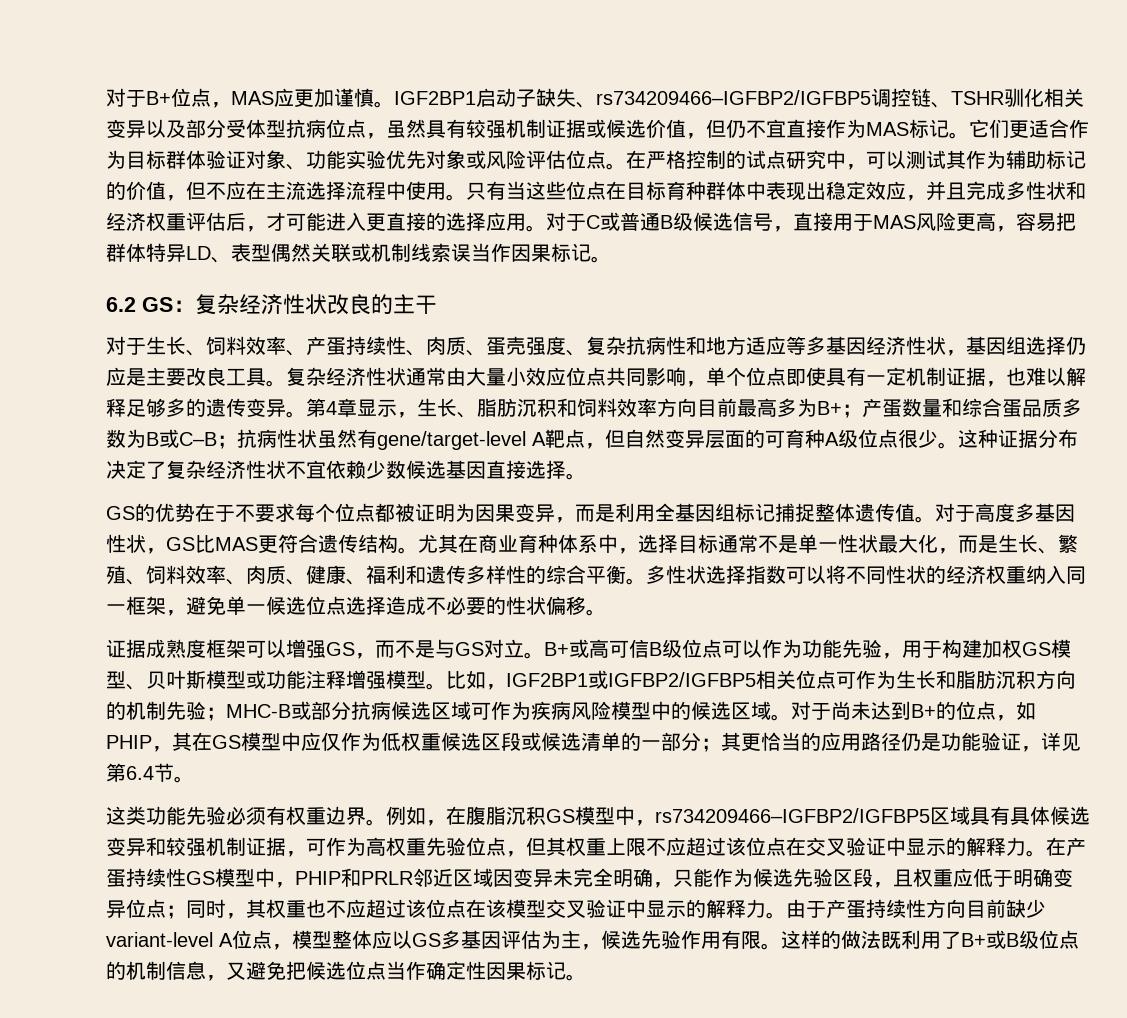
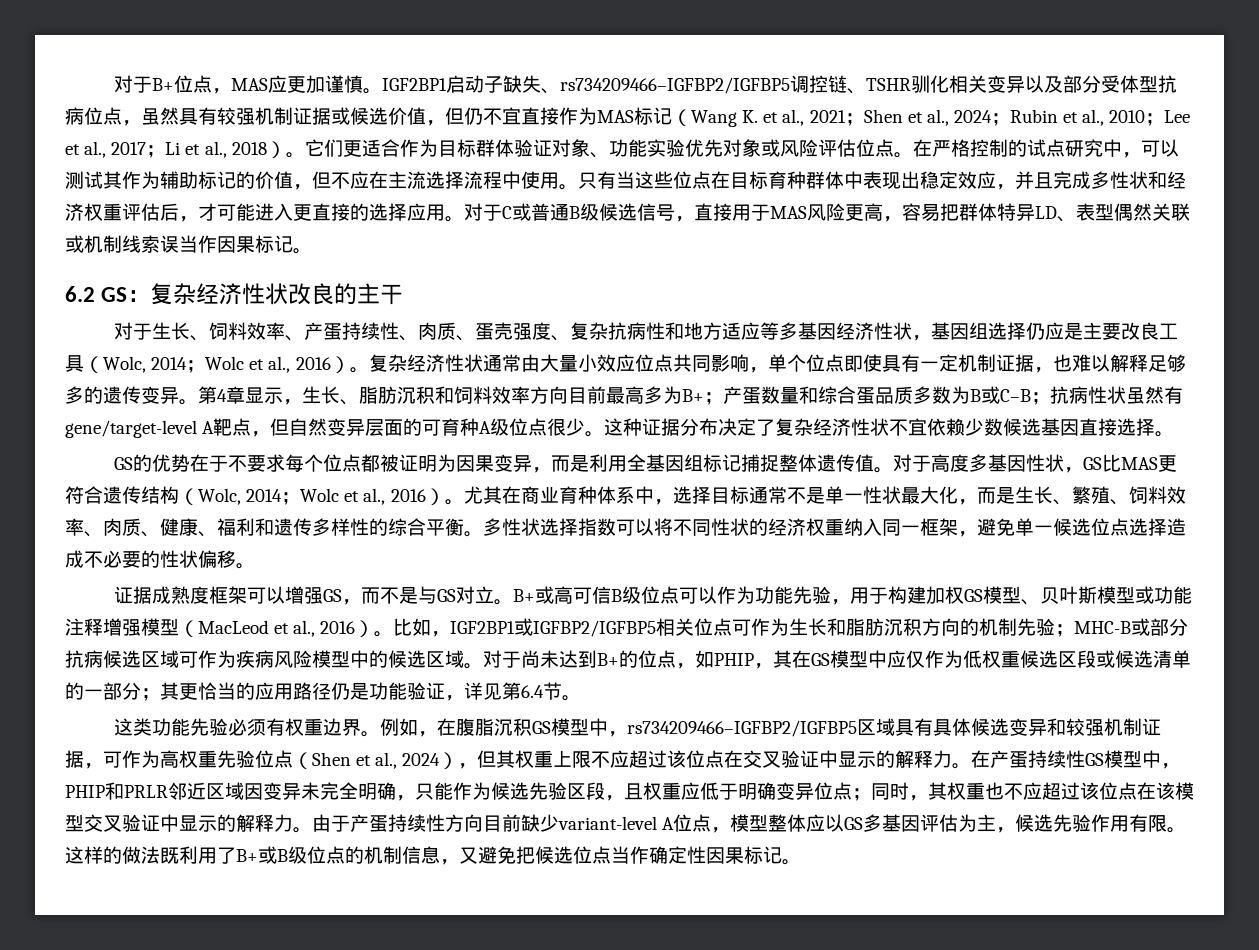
- IGF2BP1启动子缺失、rs734209466–IGFBP2/IGFBP5调控链、TSHR驯化相关变异以及部分受体型抗病位点，虽然具有较强机制证据或候选价值，但仍不宜直接作为MAS标记。
+ IGF2BP1启动子缺失、rs734209466–IGFBP2/IGFBP5调控链、TSHR驯化相关变异以及部分受体型抗病位点，虽然具有较强机制证据或候选价值，但仍不宜直接作为MAS标记（Wang K. et al., 2021；Shen et al., 2024；Rubin et al., 2010；Lee et al., 2017；Li et al., 2018）。
- 对于生长、饲料效率、产蛋持续性、肉质、蛋壳强度、复杂抗病性和地方适应等多基因经济性状，基因组选择仍应是主要改良工具。
+ 对于生长、饲料效率、产蛋持续性、肉质、蛋壳强度、复杂抗病性和地方适应等多基因经济性状，基因组选择仍应是主要改良工具（Wolc, 2014；Wolc et al., 2016）。
- 对于高度多基因性状，GS比MAS更符合遗传结构。
+ 对于高度多基因性状，GS比MAS更符合遗传结构（Wolc, 2014；Wolc et al., 2016）。
- B+或高可信B级位点可以作为功能先验，用于构建加权GS模型、贝叶斯模型或功能注释增强模型。
+ B+或高可信B级位点可以作为功能先验，用于构建加权GS模型、贝叶斯模型或功能注释增强模型（MacLeod et al., 2016）。
- 例如，在腹脂沉积GS模型中，rs734209466–IGFBP2/IGFBP5区域具有具体候选变异和较强机制证据，可作为高权重先验位点，但其权重上限不应超过该位点在交叉验证中显示的解释力。
+ 例如，在腹脂沉积GS模型中，rs734209466–IGFBP2/IGFBP5区域具有具体候选变异和较强机制证据，可作为高权重先验位点（Shen et al., 2024），但其权重上限不应超过该位点在交叉验证中显示的解释力。

